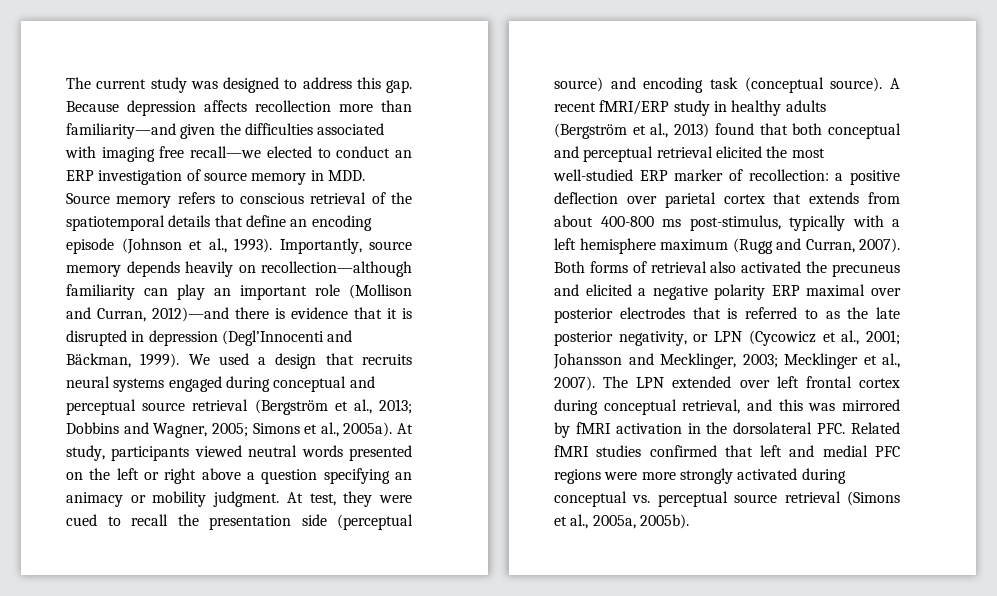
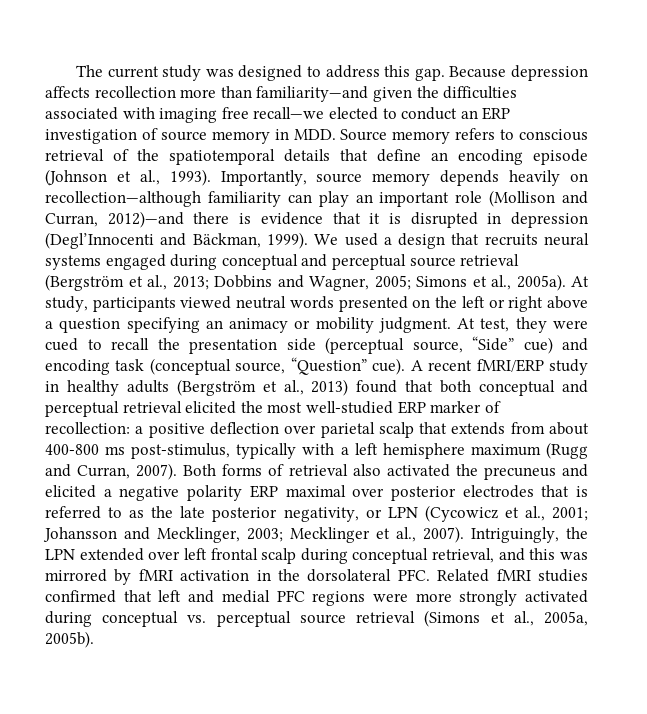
- At test, they were cued to recall the presentation side (perceptual source) and encoding task (conceptual source).
+ At test, they were cued to recall the presentation side (perceptual source, “Side” cue) and encoding task (conceptual source, “Question” cue).
- A recent fMRI/ERP study in healthy adults (Bergström et al., 2013) found that both conceptual and perceptual retrieval elicited the most well-studied ERP marker of recollection: a positive deflection over parietal cortex that extends from about 400-800 ms post-stimulus, typically with a left hemisphere maximum (Rugg and Curran, 2007).
+ A recent fMRI/ERP study in healthy adults (Bergström et al., 2013) found that both conceptual and perceptual retrieval elicited the most well-studied ERP marker of recollection: a positive deflection over parietal scalp that extends from about 400-800 ms post-stimulus, typically with a left hemisphere maximum (Rugg and Curran, 2007).
- The LPN extended over left frontal cortex during conceptual retrieval, and this was mirrored by fMRI activation in the dorsolateral PFC. Related fMRI studies confirmed that left and medial PFC regions were more strongly activated during conceptual vs. perceptual source retrieval (Simons et al., 2005a, 2005b).
+ Intriguingly, the LPN extended over left frontal scalp during conceptual retrieval, and this was mirrored by fMRI activation in the dorsolateral PFC. Related fMRI studies confirmed that left and medial PFC regions were more strongly activated during conceptual vs. perceptual source retrieval (Simons et al., 2005a, 2005b).

